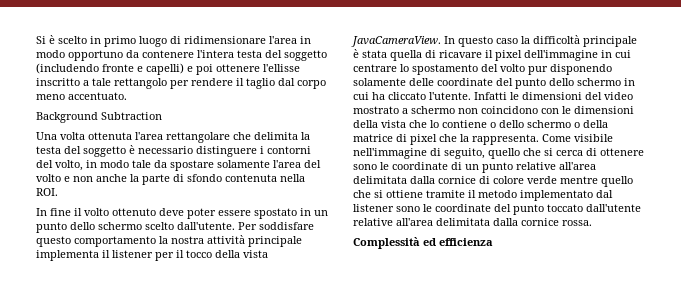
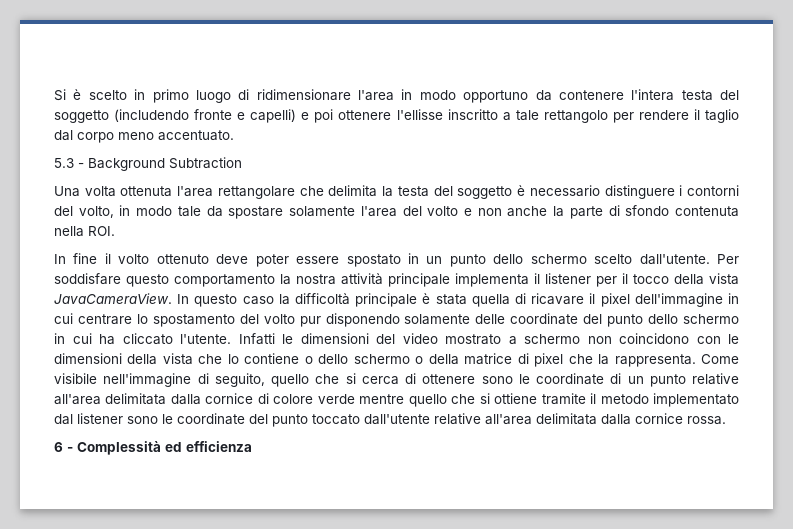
- Background Subtraction
+ 5.3 - Background Subtraction
- Complessità ed efficienza
+ 6 - Complessità ed efficienza

